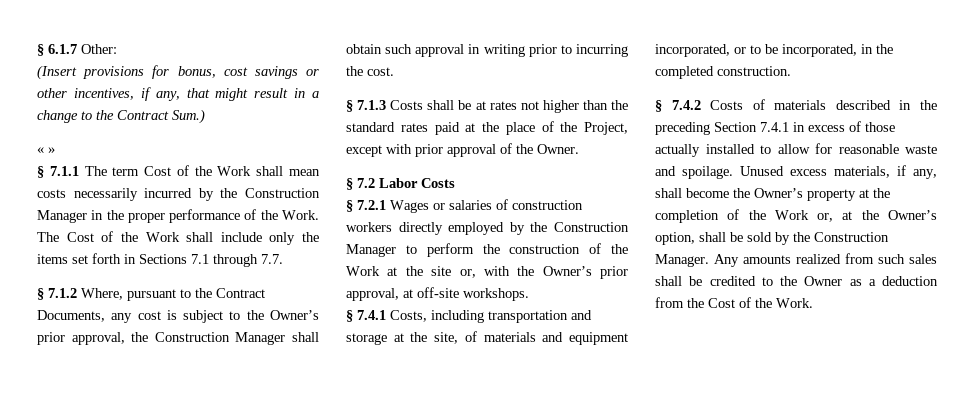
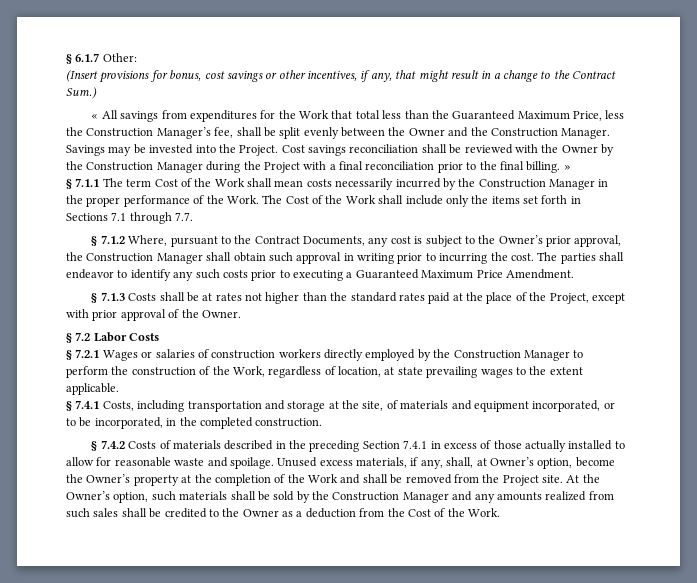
- « »
+ « All savings from expenditures for the Work that total less than the Guaranteed Maximum Price, less the Construction Manager’s fee, shall be split evenly between the Owner and the Construction Manager. Savings may be invested into the Project. Cost savings reconciliation shall be reviewed with the Owner by the Construction Manager during the Project with a final reconciliation prior to the final billing. »
+ The parties shall endeavor to identify any such costs prior to executing a Guaranteed Maximum Price Amendment.
- § 7.2.1 Wages or salaries of construction workers directly employed by the Construction Manager to perform the construction of the Work at the site or, with the Owner’s prior approval, at off-site workshops.
+ § 7.2.1 Wages or salaries of construction workers directly employed by the Construction Manager to perform the construction of the Work, regardless of location, at state prevailing wages to the extent applicable.
- Unused excess materials, if any, shall become the Owner’s property at the completion of the Work or, at the Owner’s option, shall be sold by the Construction Manager. Any amounts realized from such sales shall be credited to the Owner as a deduction from the Cost of the Work.
+ Unused excess materials, if any, shall, at Owner’s option, become the Owner’s property at the completion of the Work and shall be removed from the Project site. At the Owner’s option, such materials shall be sold by the Construction Manager and any amounts realized from such sales shall be credited to the Owner as a deduction from the Cost of the Work.

